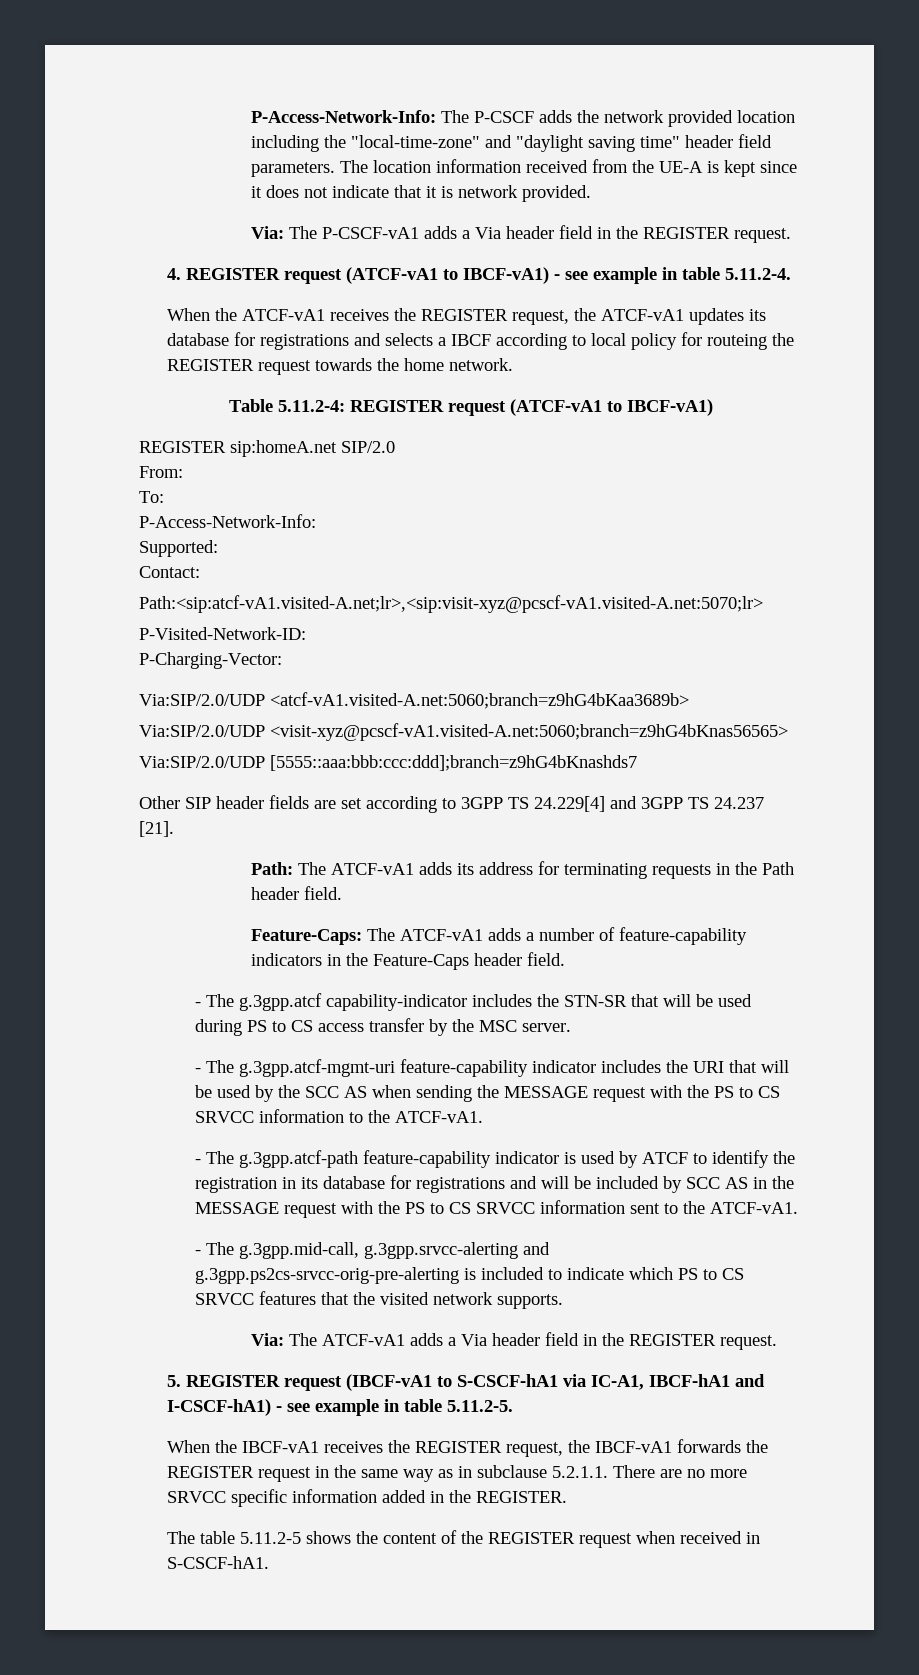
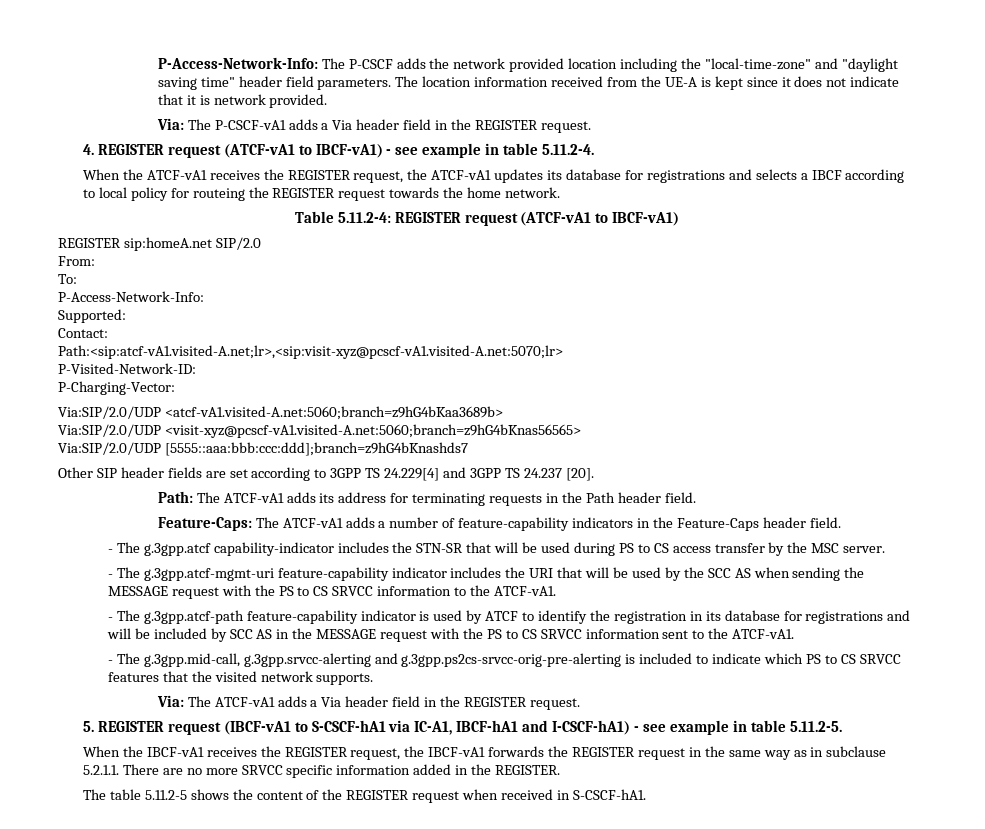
- Other SIP header fields are set according to 3GPP TS 24.229[4] and 3GPP TS 24.237 [21].
+ Other SIP header fields are set according to 3GPP TS 24.229[4] and 3GPP TS 24.237 [20].

